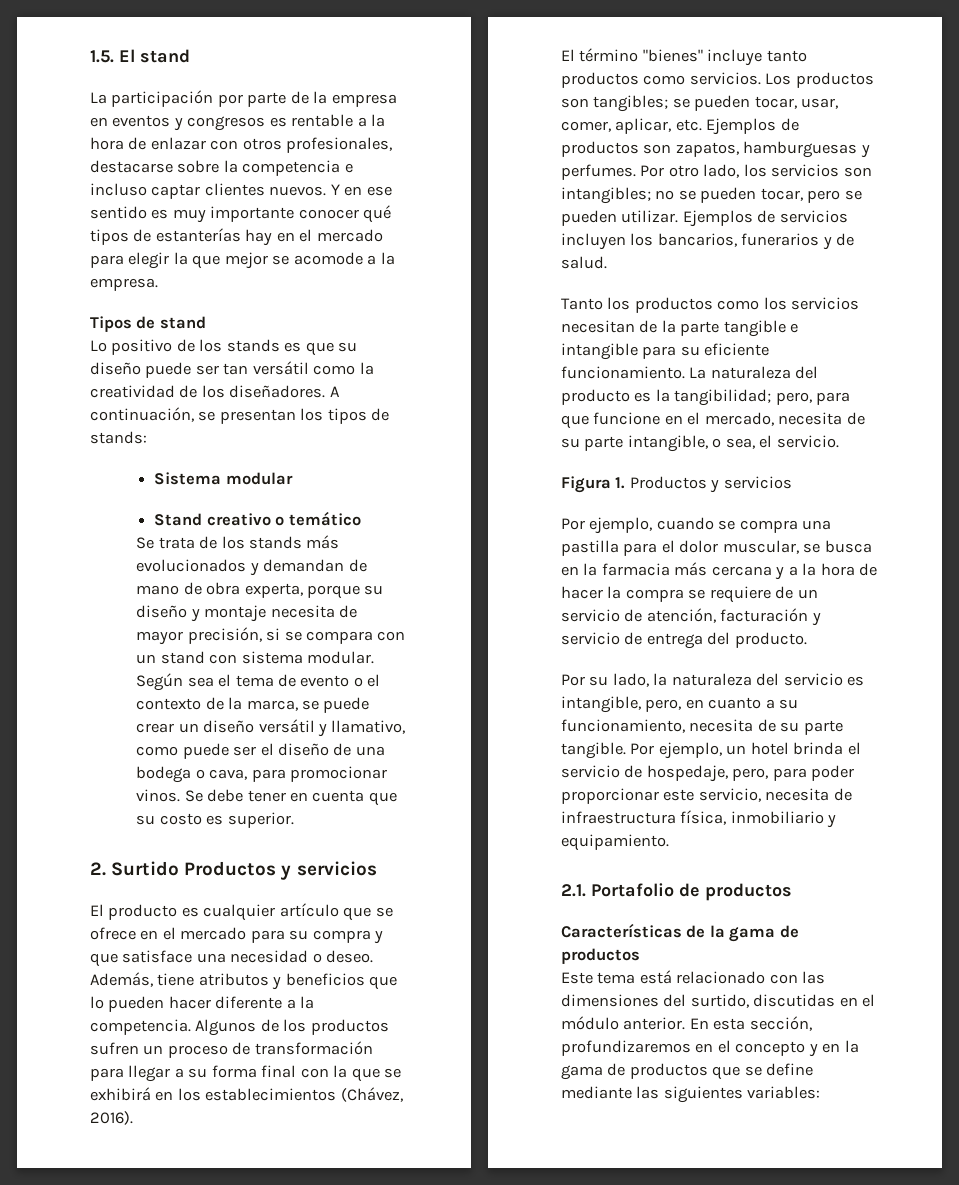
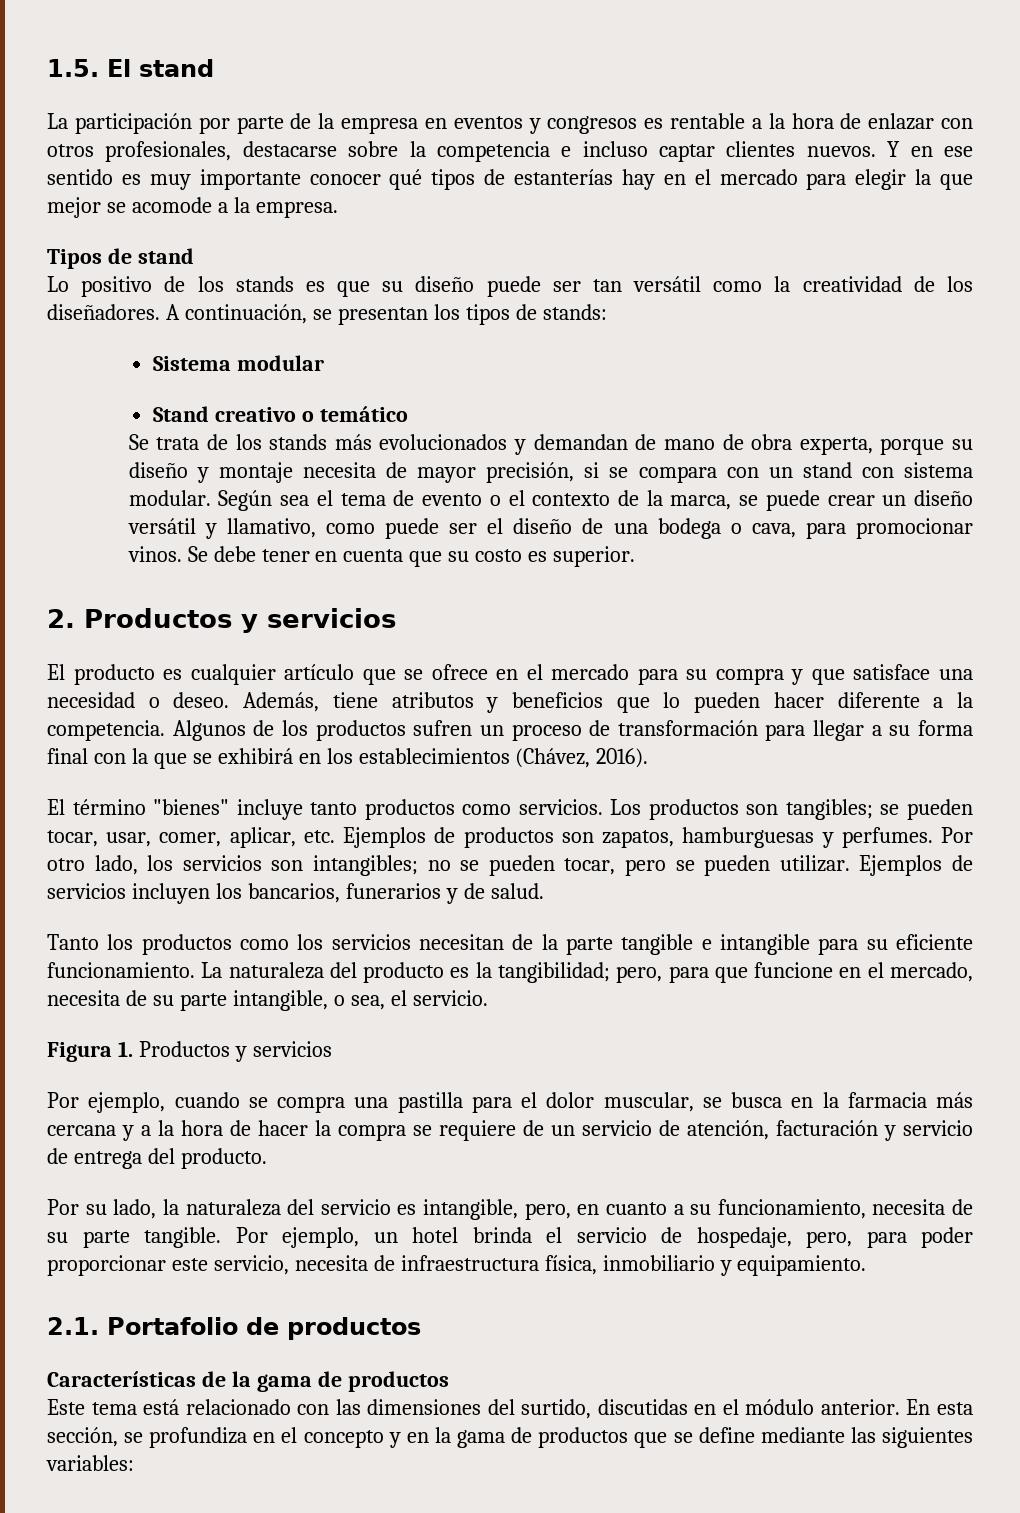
- 2. Surtido Productos y servicios
+ 2. Productos y servicios
- En esta sección, profundizaremos en el concepto y en la gama de productos que se define mediante las siguientes variables:
+ En esta sección, se profundiza en el concepto y en la gama de productos que se define mediante las siguientes variables:

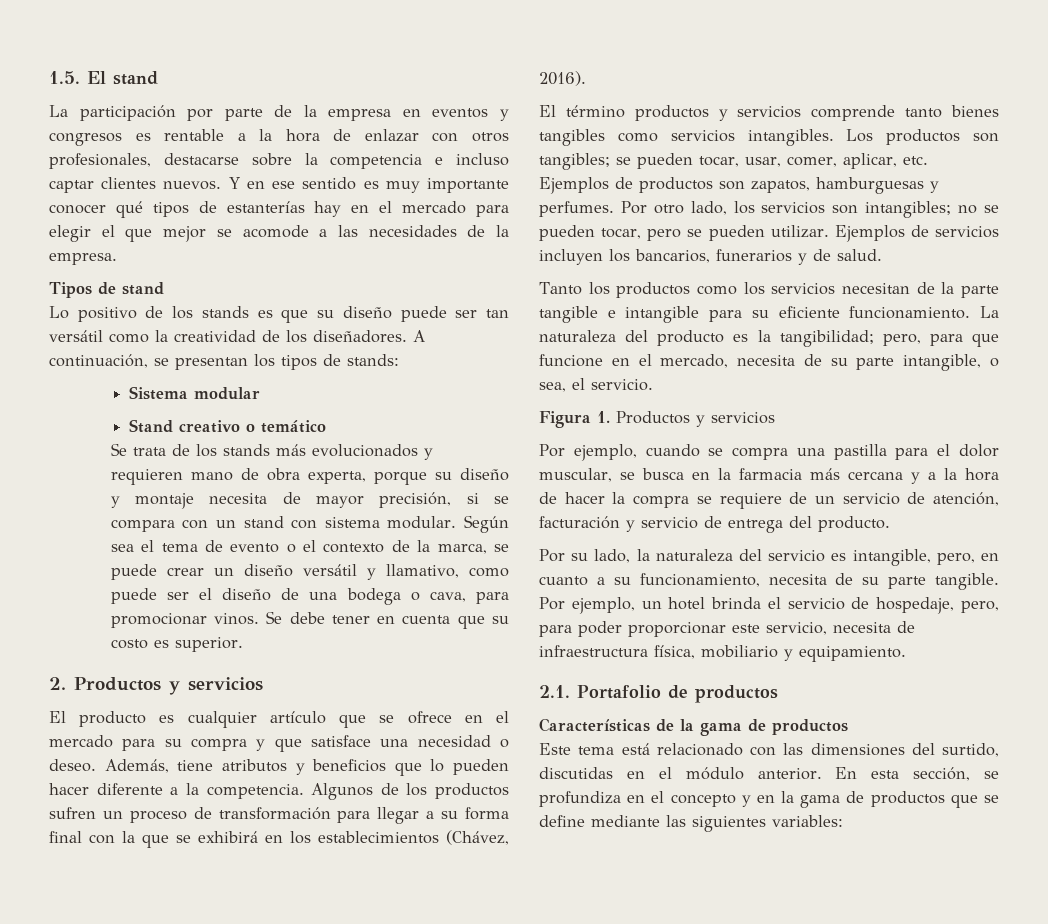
- Y en ese sentido es muy importante conocer qué tipos de estanterías hay en el mercado para elegir la que mejor se acomode a la empresa.
+ Y en ese sentido es muy importante conocer qué tipos de estanterías hay en el mercado para elegir el que mejor se acomode a las necesidades de la empresa.
- Se trata de los stands más evolucionados y demandan de mano de obra experta, porque su diseño y montaje necesita de mayor precisión, si se compara con un stand con sistema modular.
+ Se trata de los stands más evolucionados y requieren mano de obra experta, porque su diseño y montaje necesita de mayor precisión, si se compara con un stand con sistema modular.
- El término "bienes" incluye tanto productos como servicios.
+ El término productos y servicios comprende tanto bienes tangibles como servicios intangibles.
- Por ejemplo, un hotel brinda el servicio de hospedaje, pero, para poder proporcionar este servicio, necesita de infraestructura física, inmobiliario y equipamiento.
+ Por ejemplo, un hotel brinda el servicio de hospedaje, pero, para poder proporcionar este servicio, necesita de infraestructura física, mobiliario y equipamiento.

